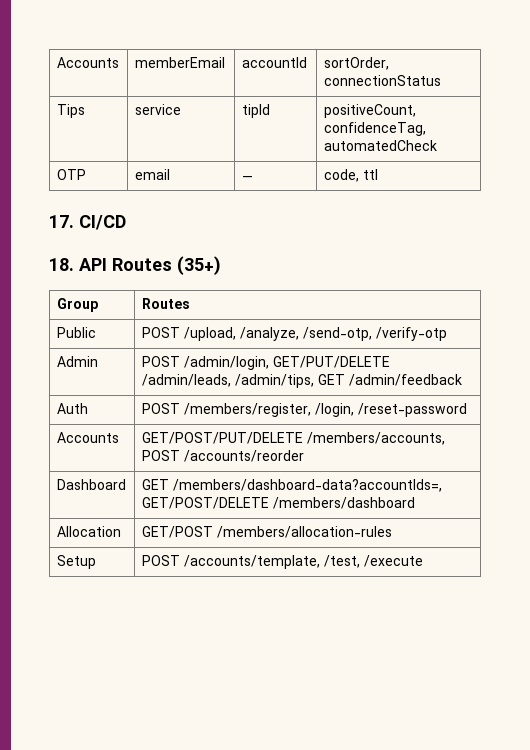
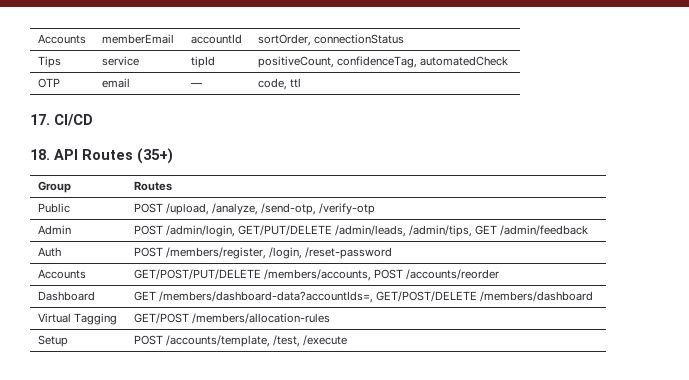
- Allocation | GET/POST /members/allocation-rules
+ Virtual Tagging | GET/POST /members/allocation-rules

